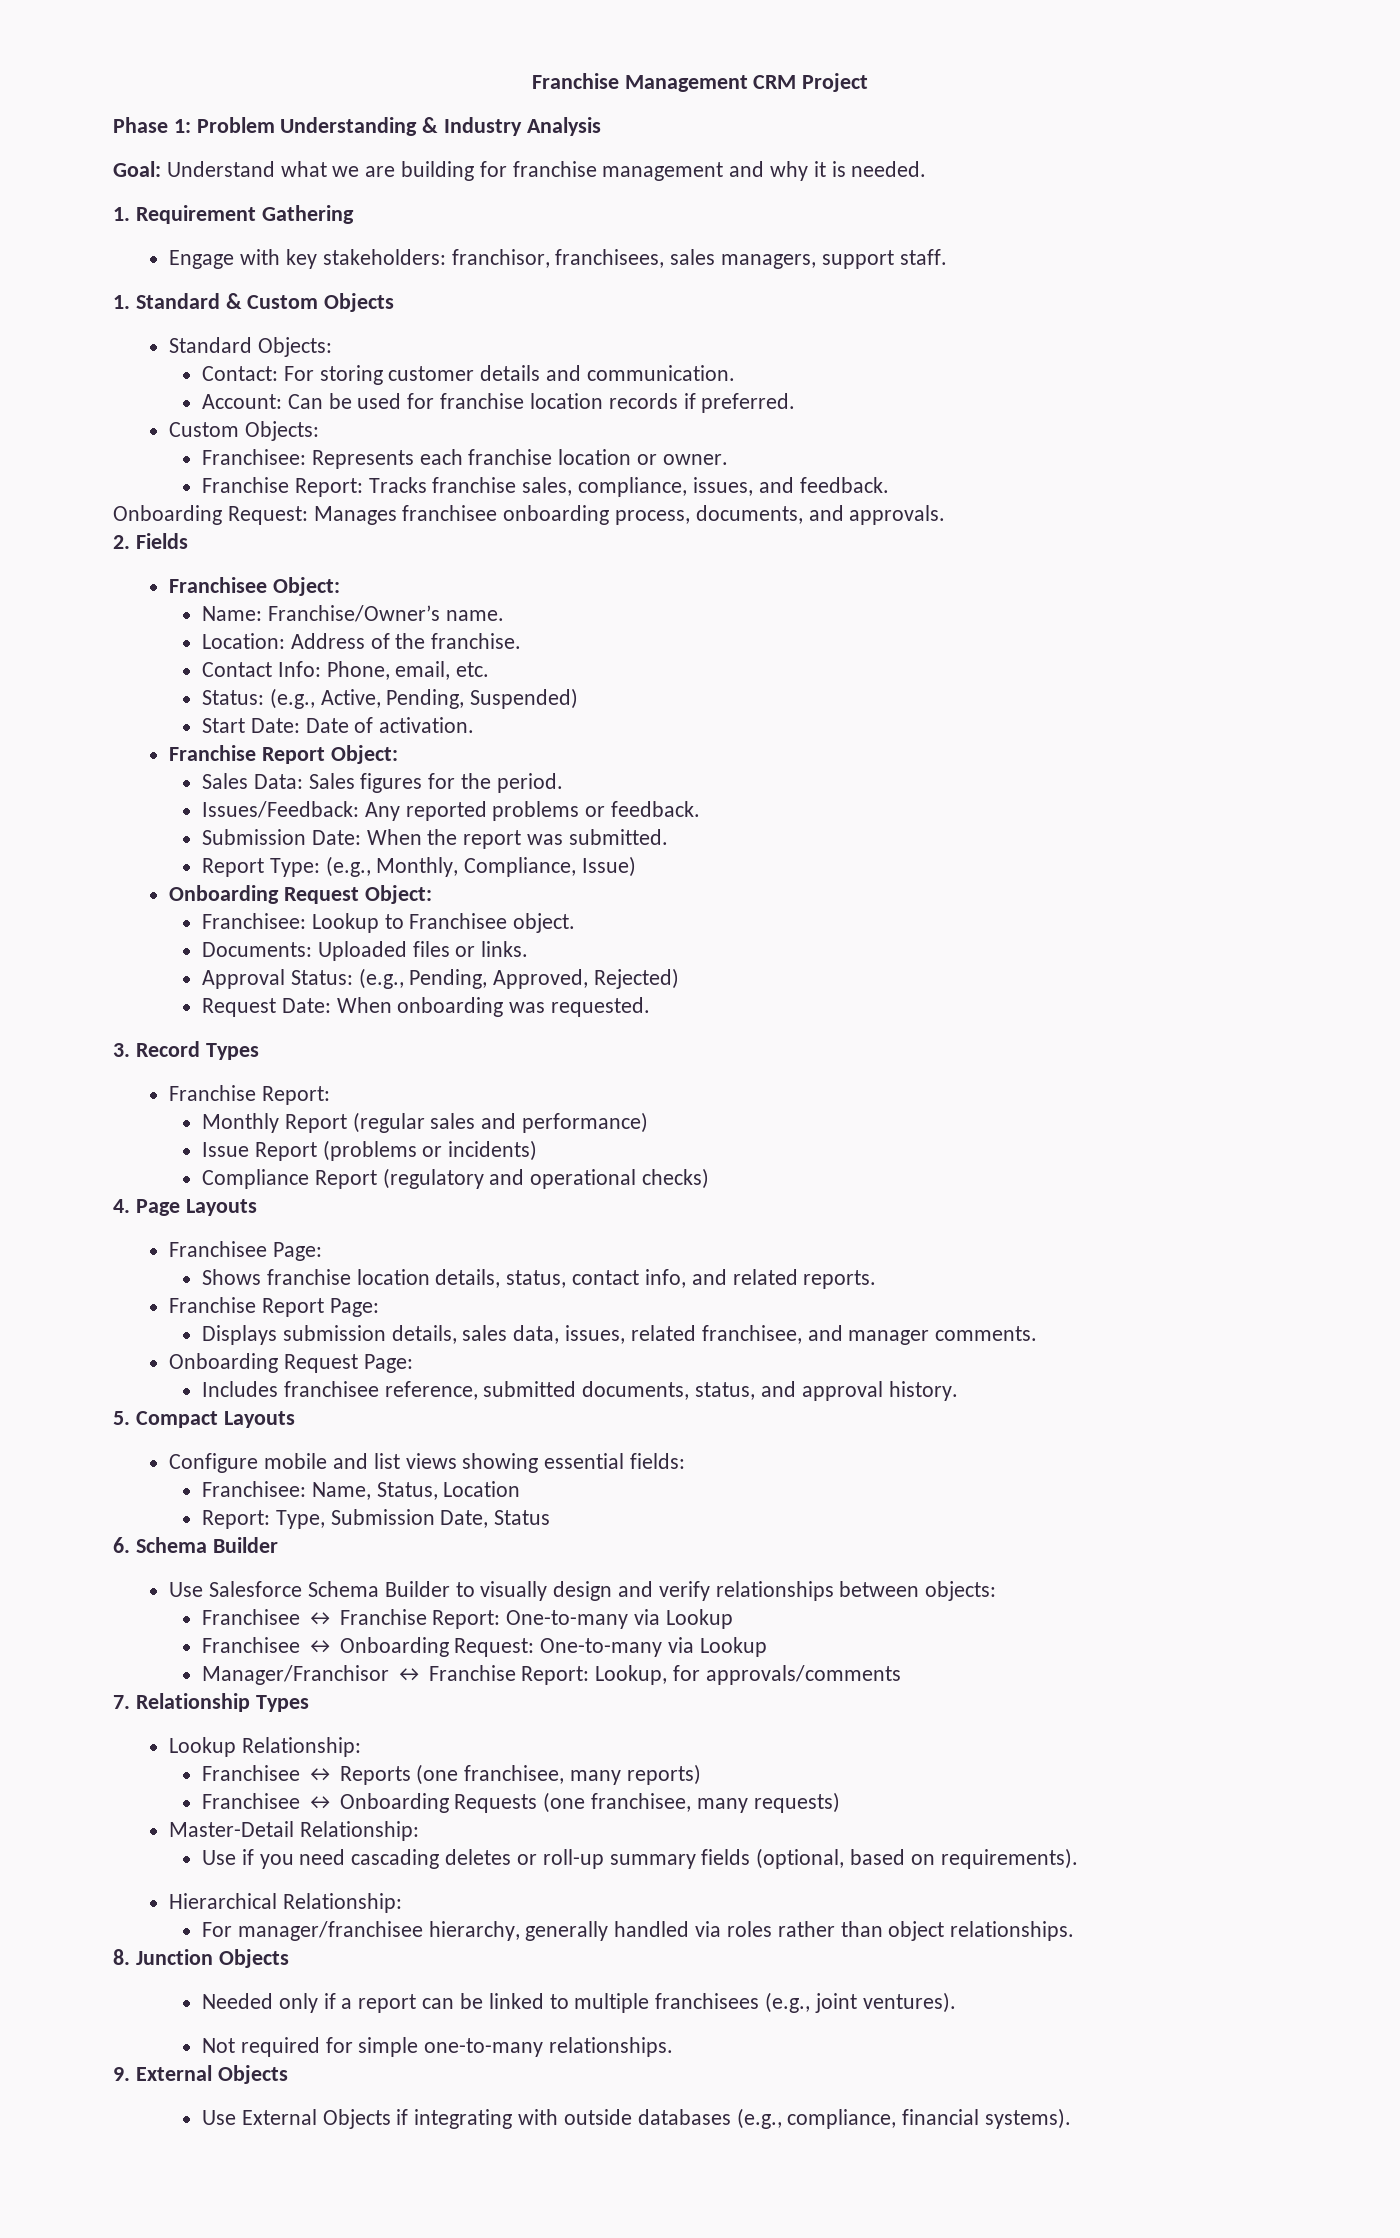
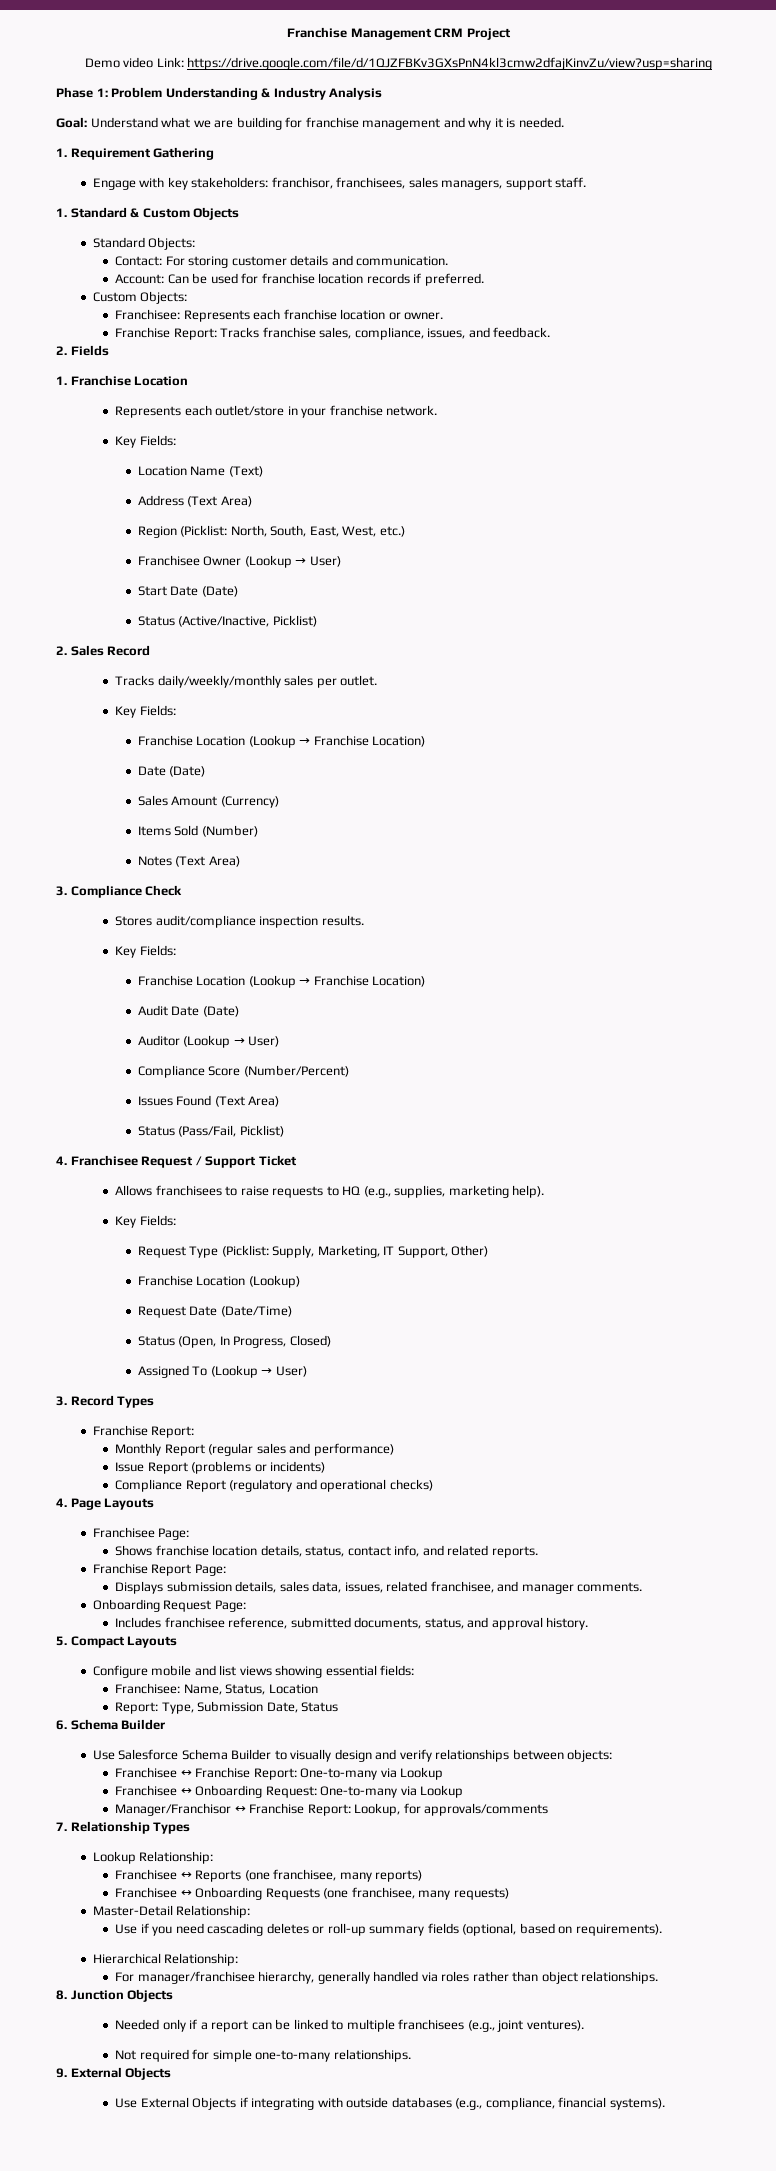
+ Demo video Link: https://drive.google.com/file/d/1QJZFBKv3GXsPnN4kl3cmw2dfajKinvZu/view?usp=sharing
- Onboarding Request: Manages franchisee onboarding process, documents, and approvals.
  2. Fields
- Franchisee Object:
- Name: Franchise/Owner’s name.
- Location: Address of the franchise.
- Contact Info: Phone, email, etc.
- Status: (e.g., Active, Pending, Suspended)
- Start Date: Date of activation.
- Franchise Report Object:
- Sales Data: Sales figures for the period.
- Issues/Feedback: Any reported problems or feedback.
- Submission Date: When the report was submitted.
- Report Type: (e.g., Monthly, Compliance, Issue)
- Onboarding Request Object:
- Franchisee: Lookup to Franchisee object.
- Documents: Uploaded files or links.
- Approval Status: (e.g., Pending, Approved, Rejected)
- Request Date: When onboarding was requested.
+ 1. Franchise Location
+ Represents each outlet/store in your franchise network.
+ Key Fields:
+ Location Name (Text)
+ Address (Text Area)
+ Region (Picklist: North, South, East, West, etc.)
+ Franchisee Owner (Lookup → User)
+ Start Date (Date)
+ Status (Active/Inactive, Picklist)
+ 2. Sales Record
+ Tracks daily/weekly/monthly sales per outlet.
+ Key Fields:
+ Franchise Location (Lookup → Franchise Location)
+ Date (Date)
+ Sales Amount (Currency)
+ Items Sold (Number)
+ Notes (Text Area)
+ 3. Compliance Check
+ Stores audit/compliance inspection results.
+ Key Fields:
+ Franchise Location (Lookup → Franchise Location)
+ Audit Date (Date)
+ Auditor (Lookup → User)
+ Compliance Score (Number/Percent)
+ Issues Found (Text Area)
+ Status (Pass/Fail, Picklist)
+ 4. Franchisee Request / Support Ticket
+ Allows franchisees to raise requests to HQ (e.g., supplies, marketing help).
+ Key Fields:
+ Request Type (Picklist: Supply, Marketing, IT Support, Other)
+ Franchise Location (Lookup)
+ Request Date (Date/Time)
+ Status (Open, In Progress, Closed)
+ Assigned To (Lookup → User)

